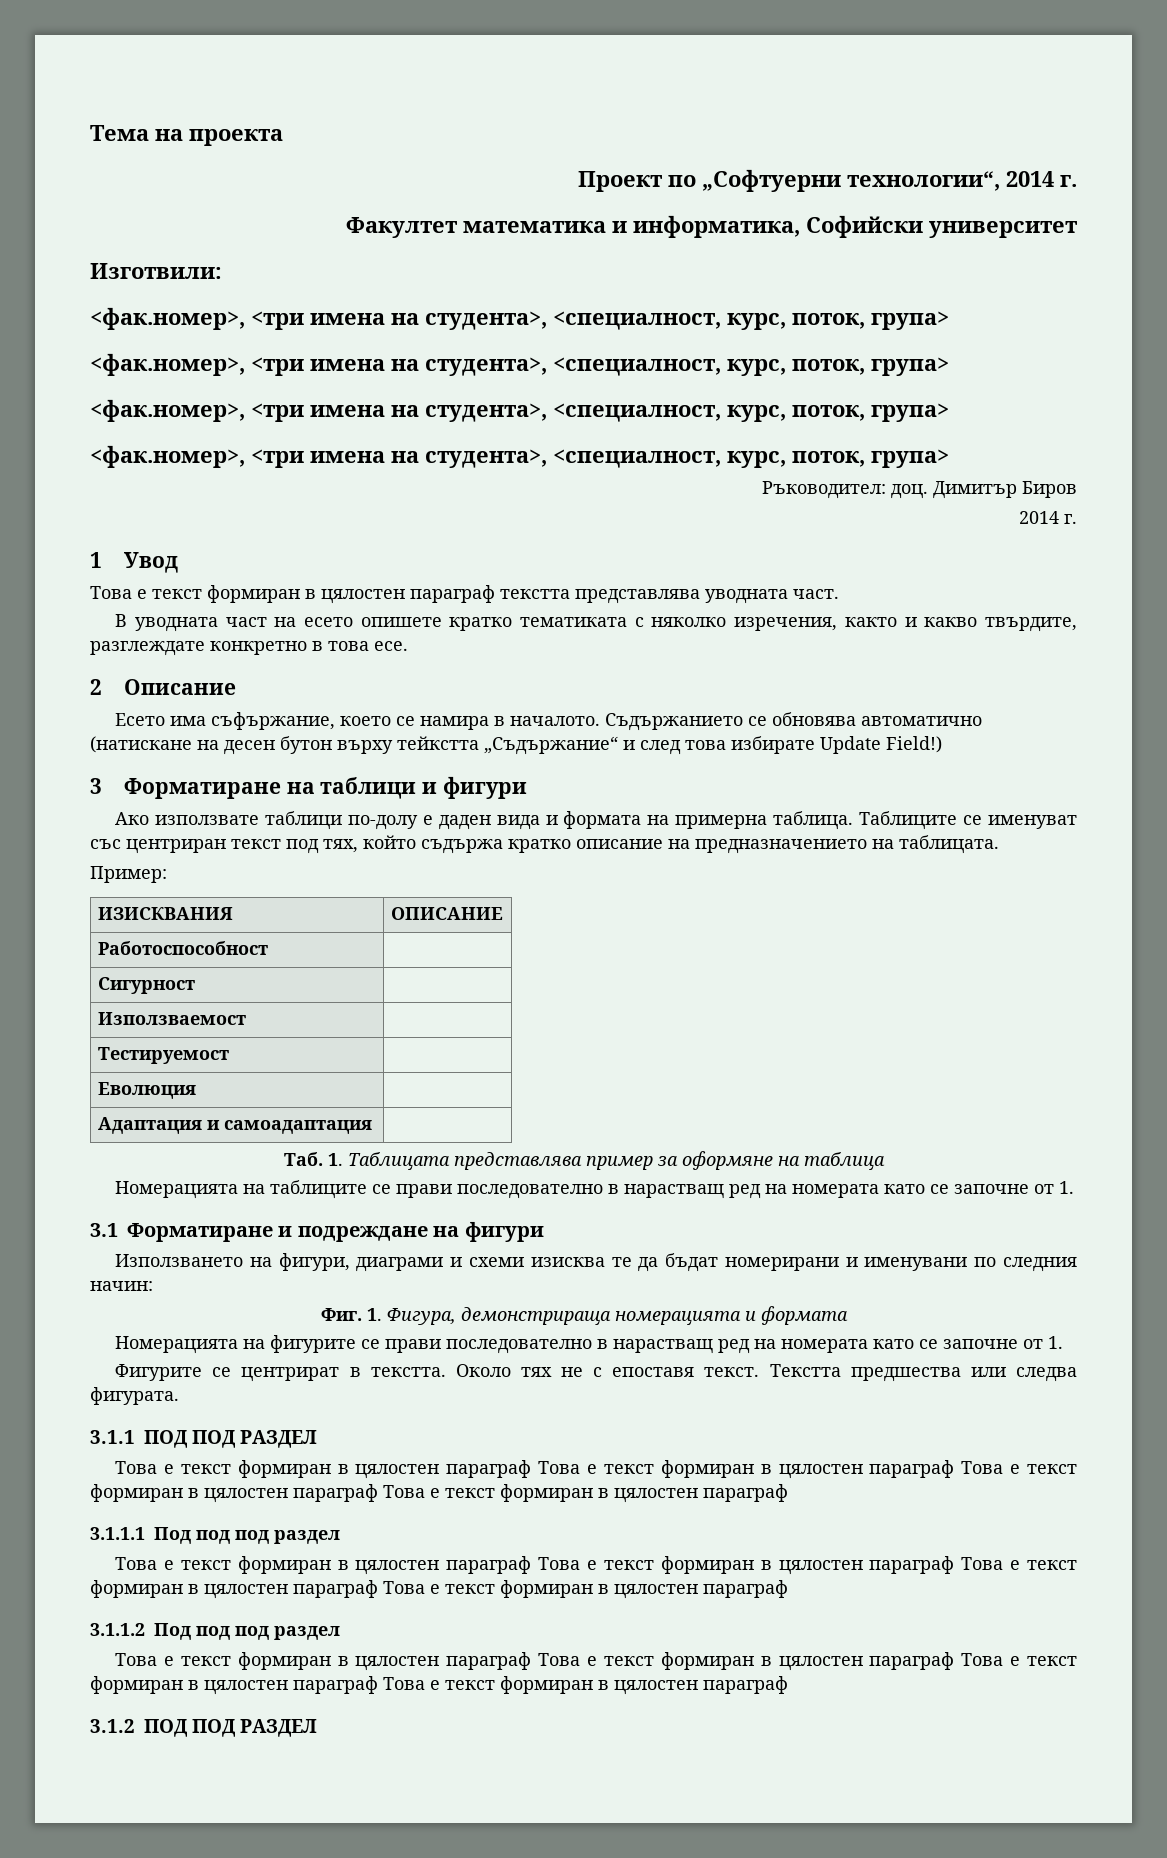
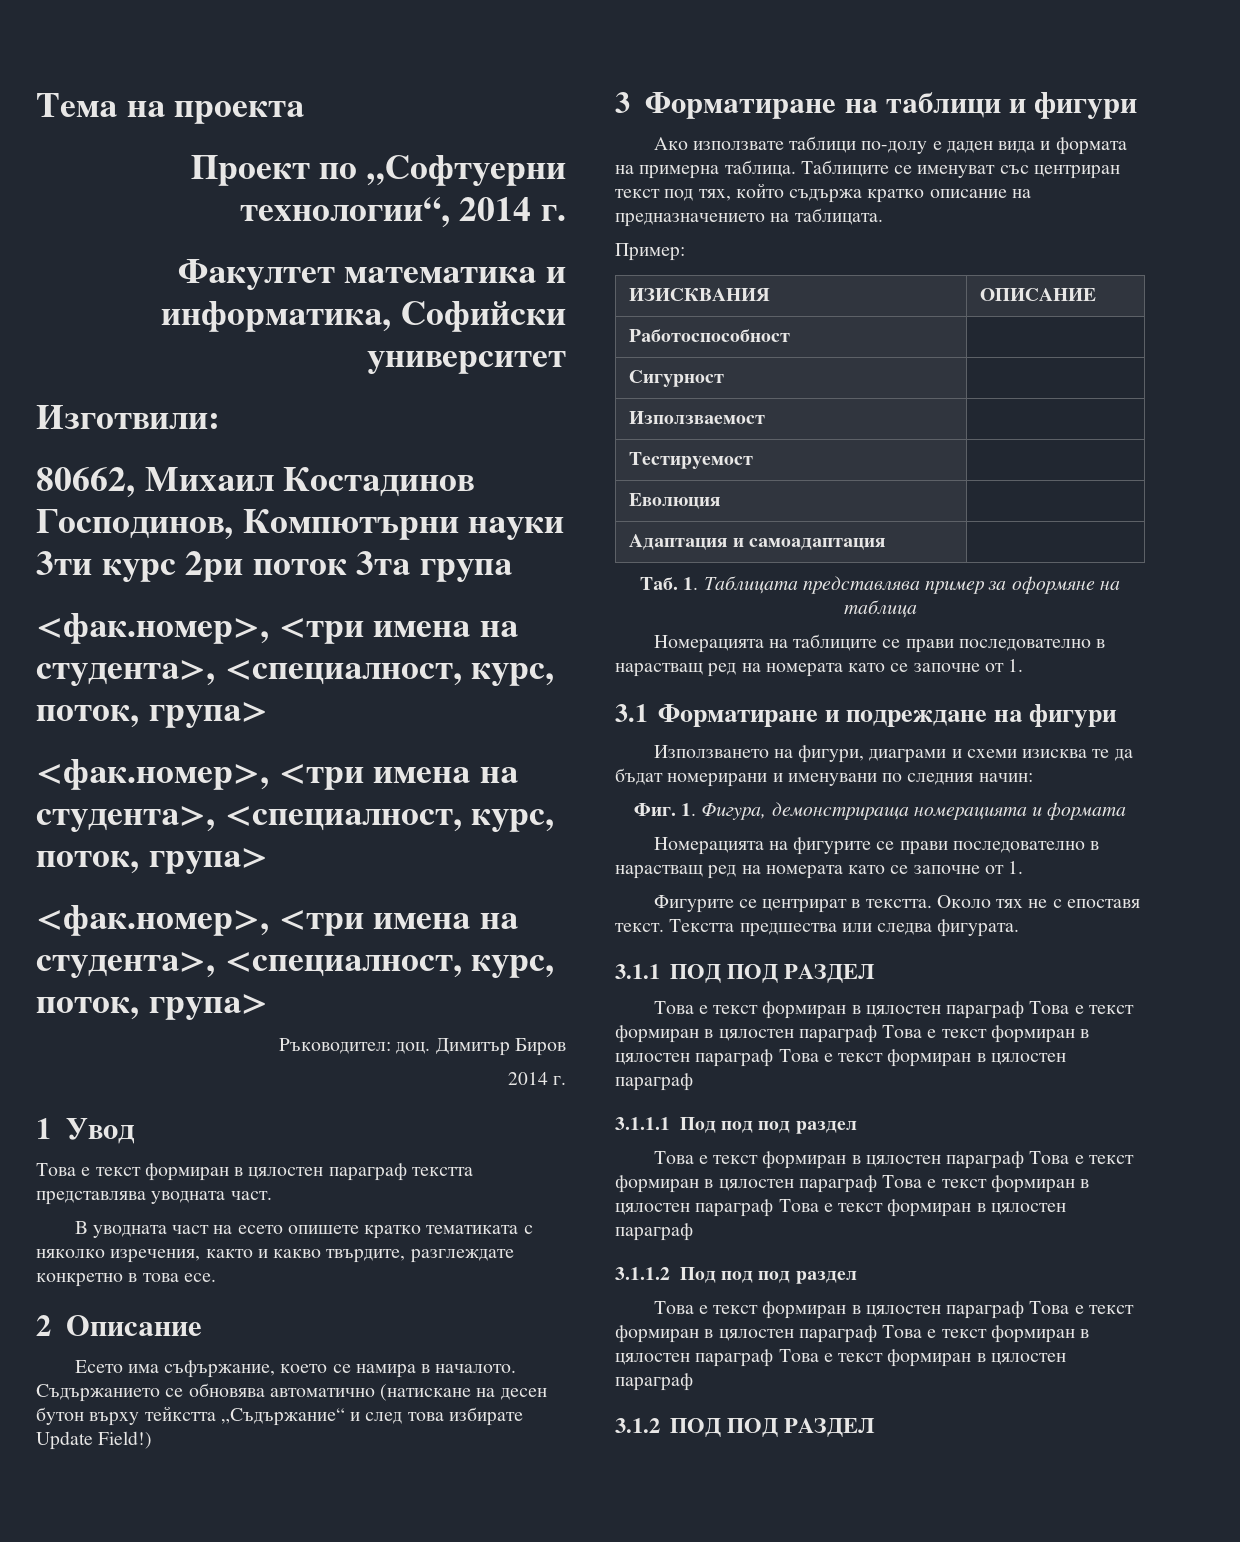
  Изготвили:
- <фак.номер>, <три имена на студента>, <специалност, курс, поток, група>
+ 80662, Михаил Костадинов Господинов, Компютърни науки 3ти курс 2ри поток 3та група

